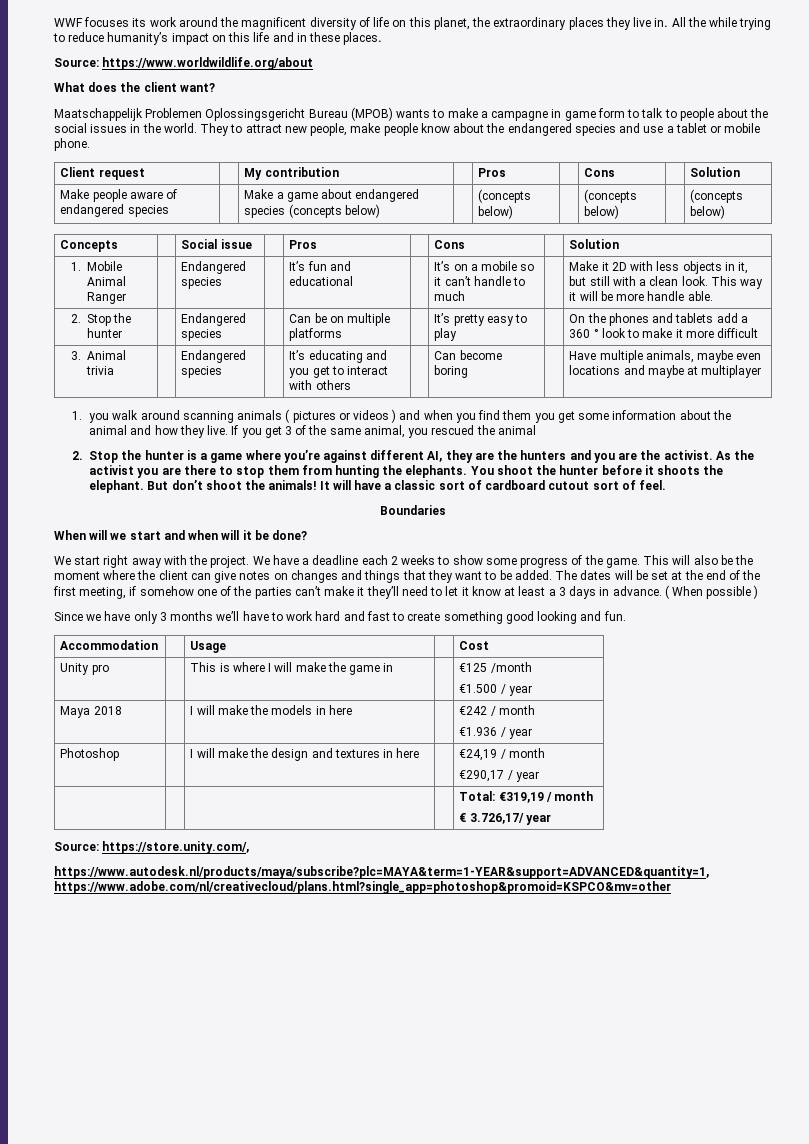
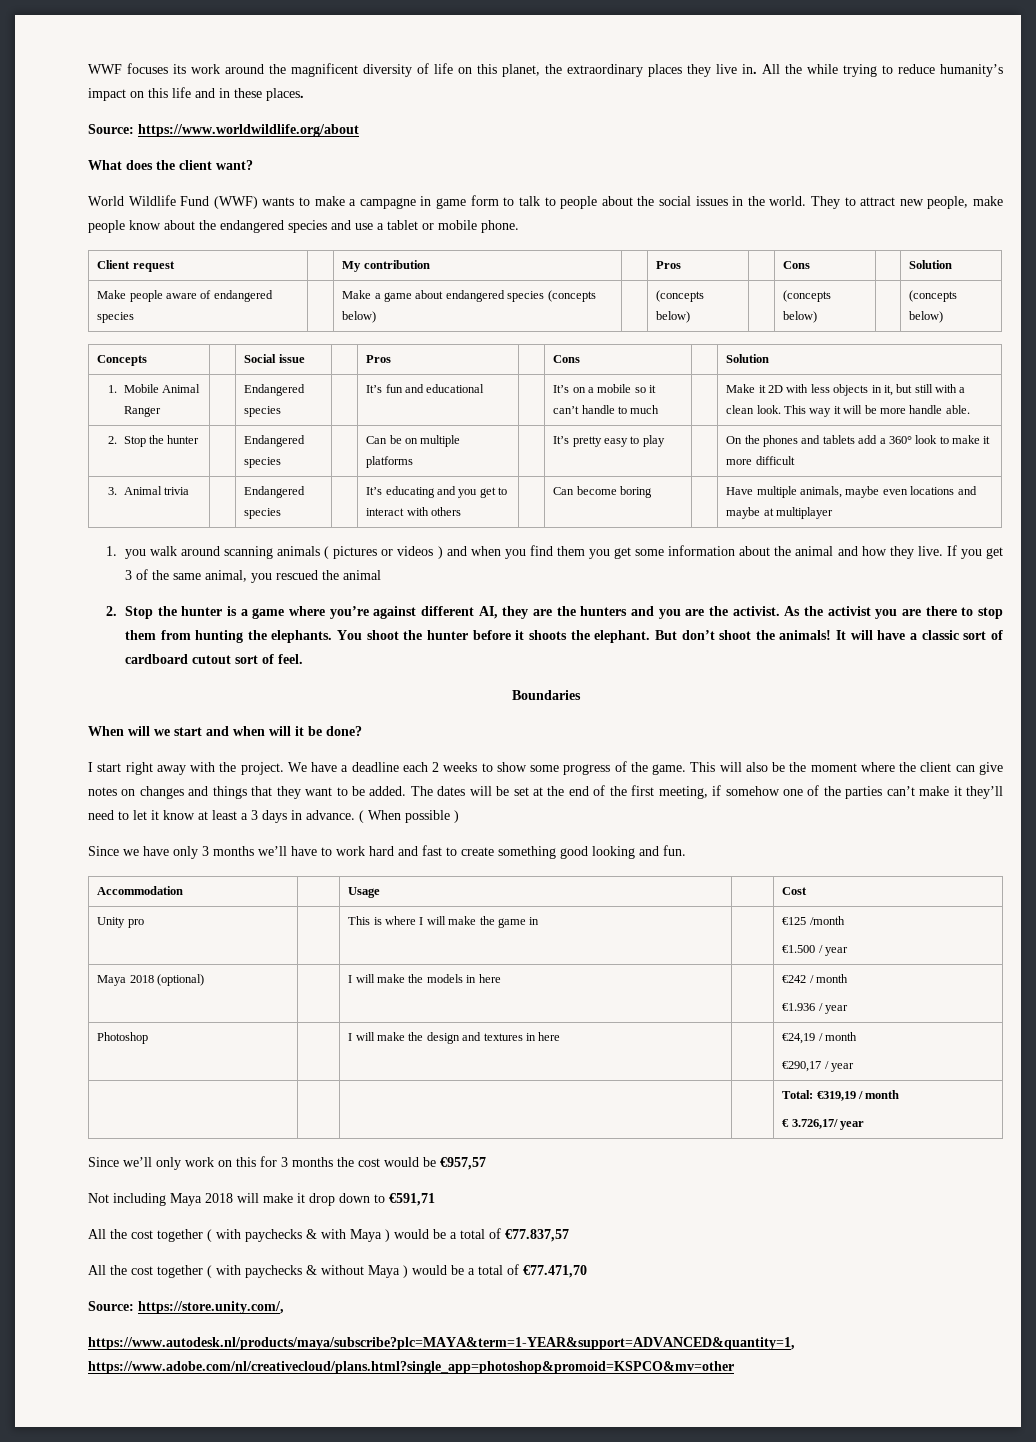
- Maatschappelijk Problemen Oplossingsgericht Bureau (MPOB) wants to make a campagne in game form to talk to people about the social issues in the world.
+ World Wildlife Fund (WWF) wants to make a campagne in game form to talk to people about the social issues in the world.
- 2. Stop the hunter | | Endangered species | | Can be on multiple platforms | | It’s pretty easy to play | | On the phones and tablets add a 360 ° look to make it more difficult
+ 2. Stop the hunter | | Endangered species | | Can be on multiple platforms | | It’s pretty easy to play | | On the phones and tablets add a 360° look to make it more difficult
- We start right away with the project.
+ I start right away with the project.
- Maya 2018 | | I will make the models in here | | €242 / month
+ Maya 2018 (optional) | | I will make the models in here | | €242 / month
+ Since we’ll only work on this for 3 months the cost would be €957,57
+ Not including Maya 2018 will make it drop down to €591,71
+ All the cost together ( with paychecks & with Maya ) would be a total of €77.837,57
+ All the cost together ( with paychecks & without Maya ) would be a total of €77.471,70

